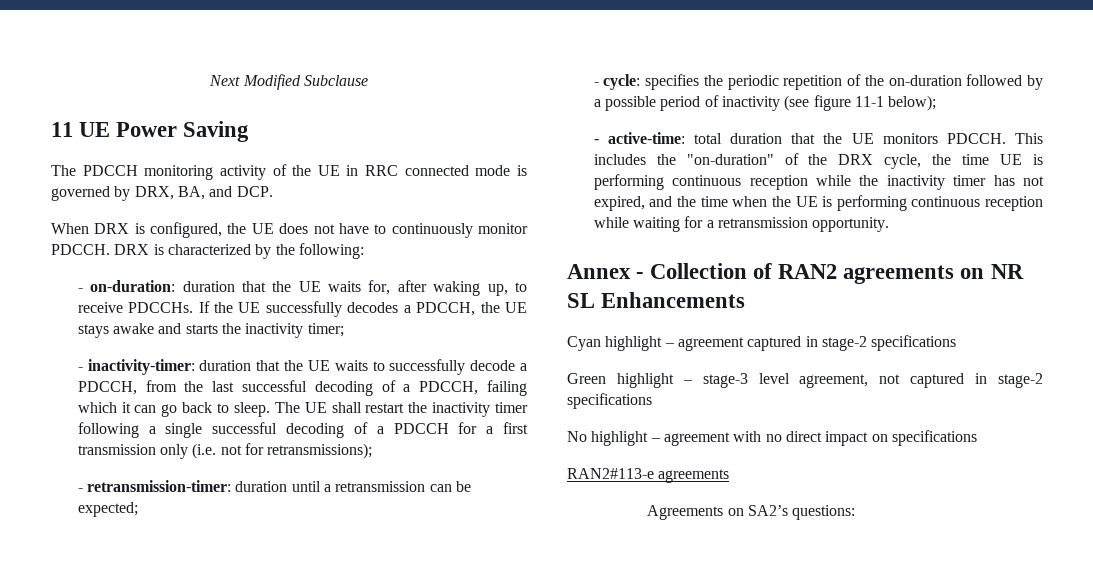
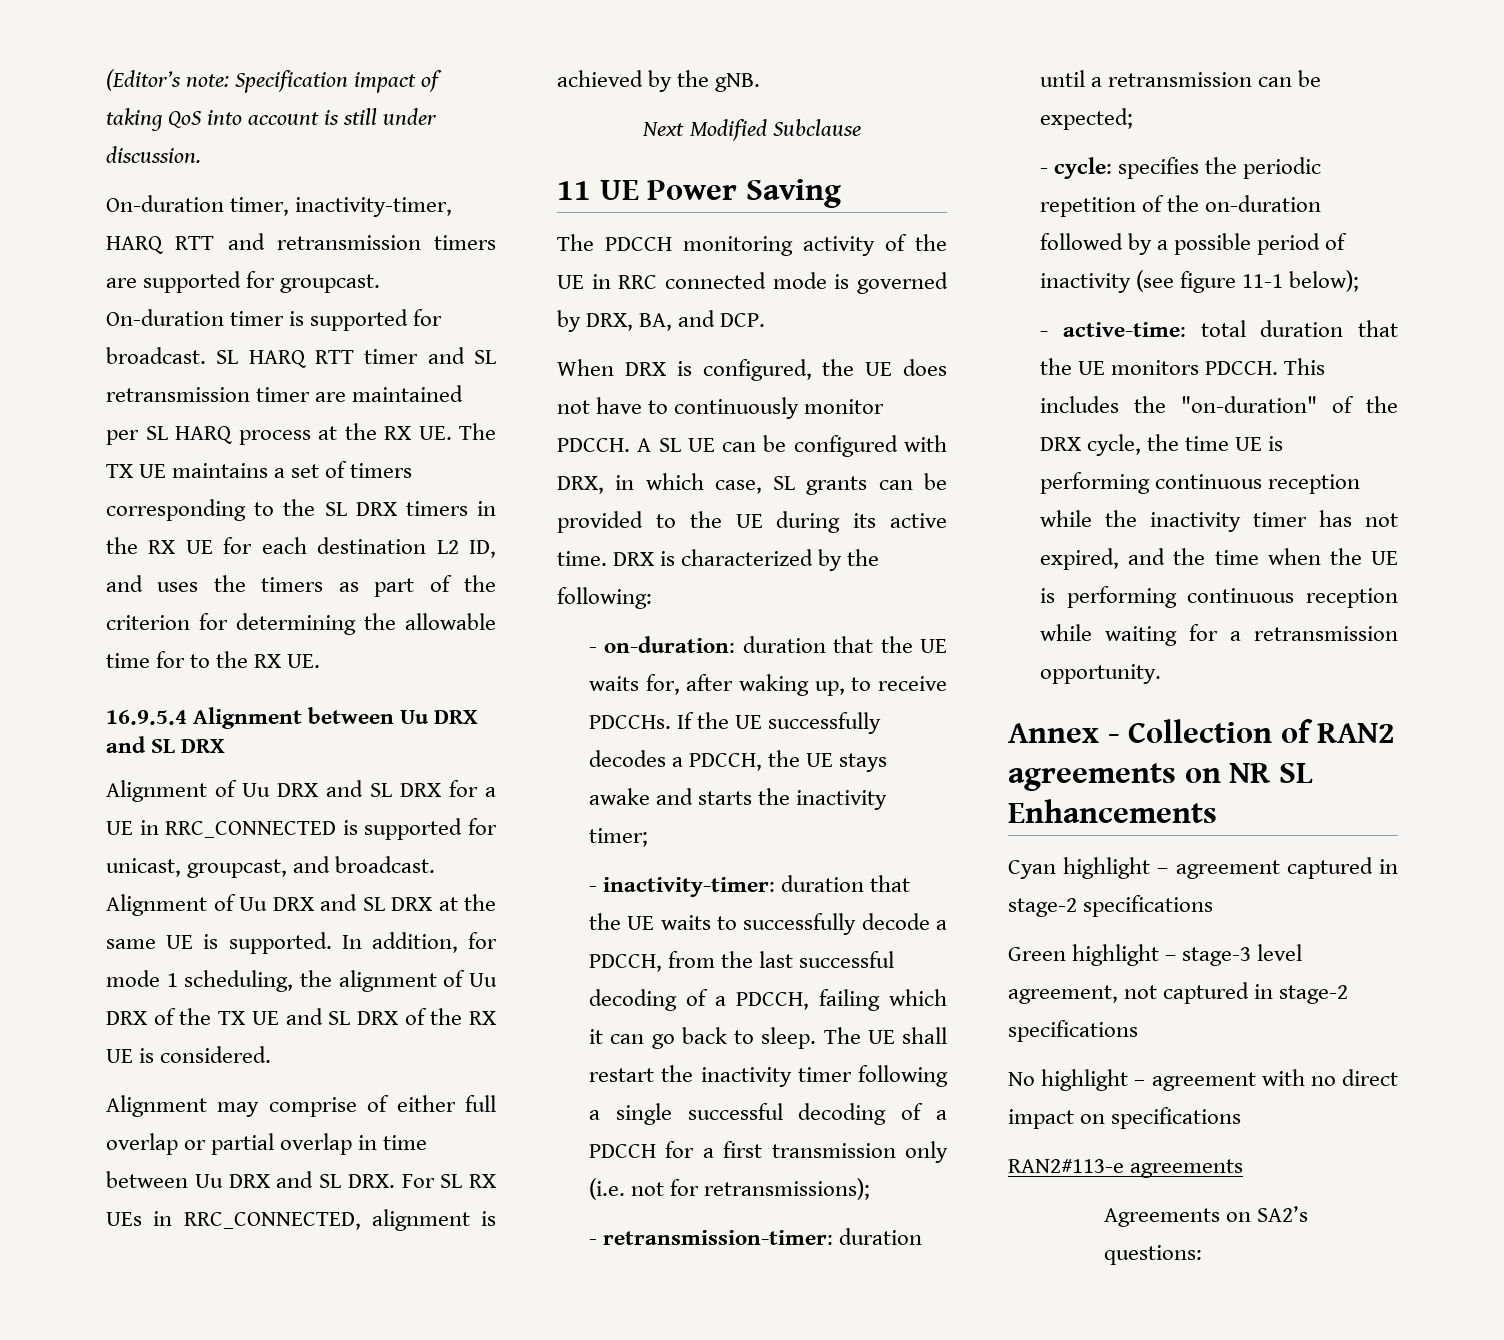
+ (Editor’s note: Specification impact of taking QoS into account is still under discussion.
+ On-duration timer, inactivity-timer, HARQ RTT and retransmission timers are supported for groupcast. On-duration timer is supported for broadcast. SL HARQ RTT timer and SL retransmission timer are maintained per SL HARQ process at the RX UE. The TX UE maintains a set of timers corresponding to the SL DRX timers in the RX UE for each destination L2 ID, and uses the timers as part of the criterion for determining the allowable time for to the RX UE.
+ 16.9.5.4 Alignment between Uu DRX and SL DRX
+ Alignment of Uu DRX and SL DRX for a UE in RRC_CONNECTED is supported for unicast, groupcast, and broadcast. Alignment of Uu DRX and SL DRX at the same UE is supported. In addition, for mode 1 scheduling, the alignment of Uu DRX of the TX UE and SL DRX of the RX UE is considered.
+ Alignment may comprise of either full overlap or partial overlap in time between Uu DRX and SL DRX. For SL RX UEs in RRC_CONNECTED, alignment is achieved by the gNB.
+ A SL UE can be configured with DRX, in which case, SL grants can be provided to the UE during its active time.

